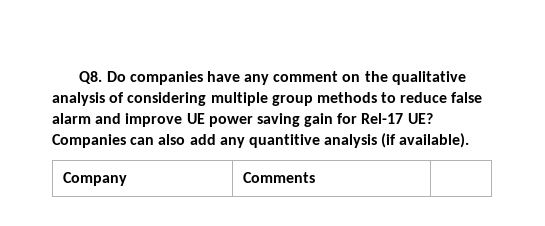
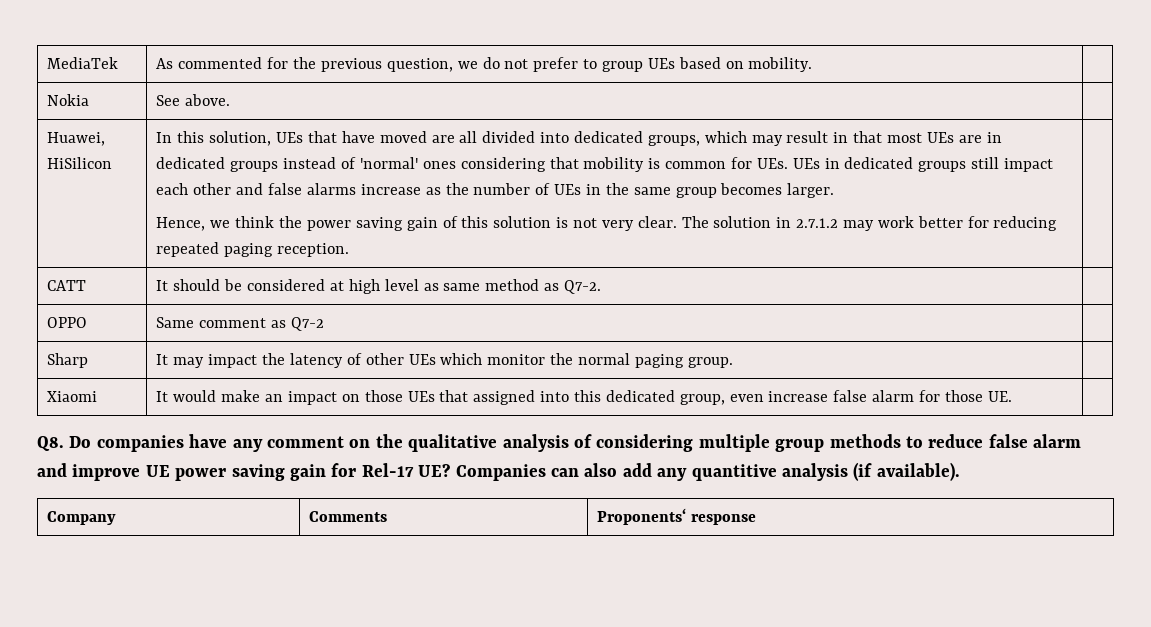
+ MediaTek | As commented for the previous question, we do not prefer to group UEs based on mobility. |
+ Nokia | See above. |
+ Huawei, HiSilicon | In this solution, UEs that have moved are all divided into dedicated groups, which may result in that most UEs are in dedicated groups instead of 'normal' ones considering that mobility is common for UEs. UEs in dedicated groups still impact each other and false alarms increase as the number of UEs in the same group becomes larger.
+ Hence, we think the power saving gain of this solution is not very clear. The solution in 2.7.1.2 may work better for reducing repeated paging reception. |
+ CATT | It should be considered at high level as same method as Q7-2. |
+ OPPO | Same comment as Q7-2 |
+ Sharp | It may impact the latency of other UEs which monitor the normal paging group. |
+ Xiaomi | It would make an impact on those UEs that assigned into this dedicated group, even increase false alarm for those UE. |
- Company | Comments |
+ Company | Comments | Proponents‘ response

